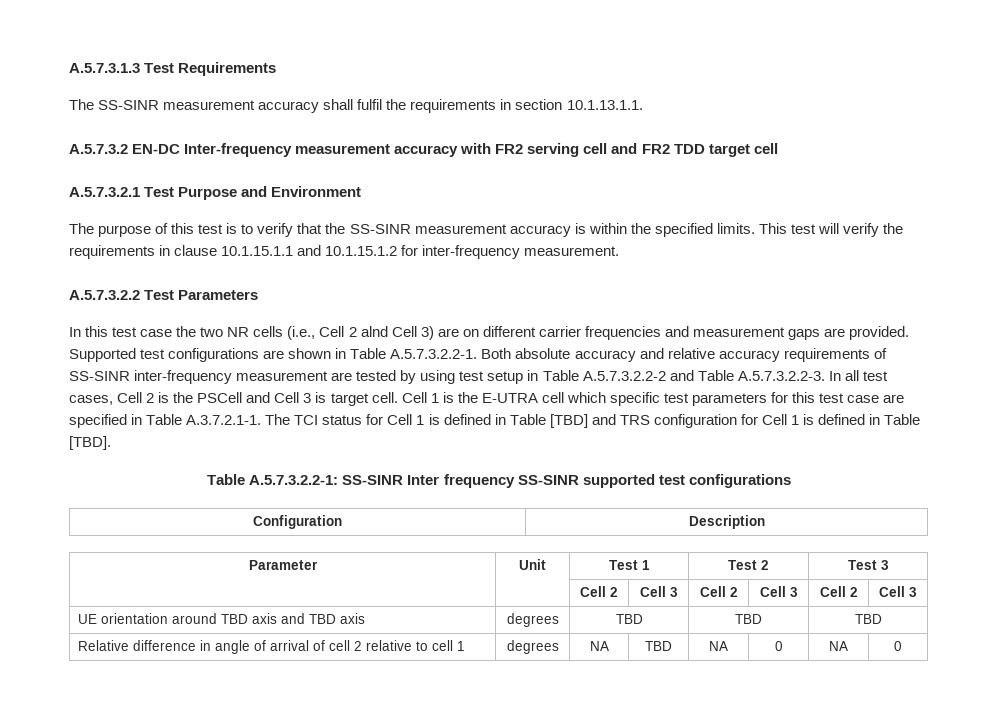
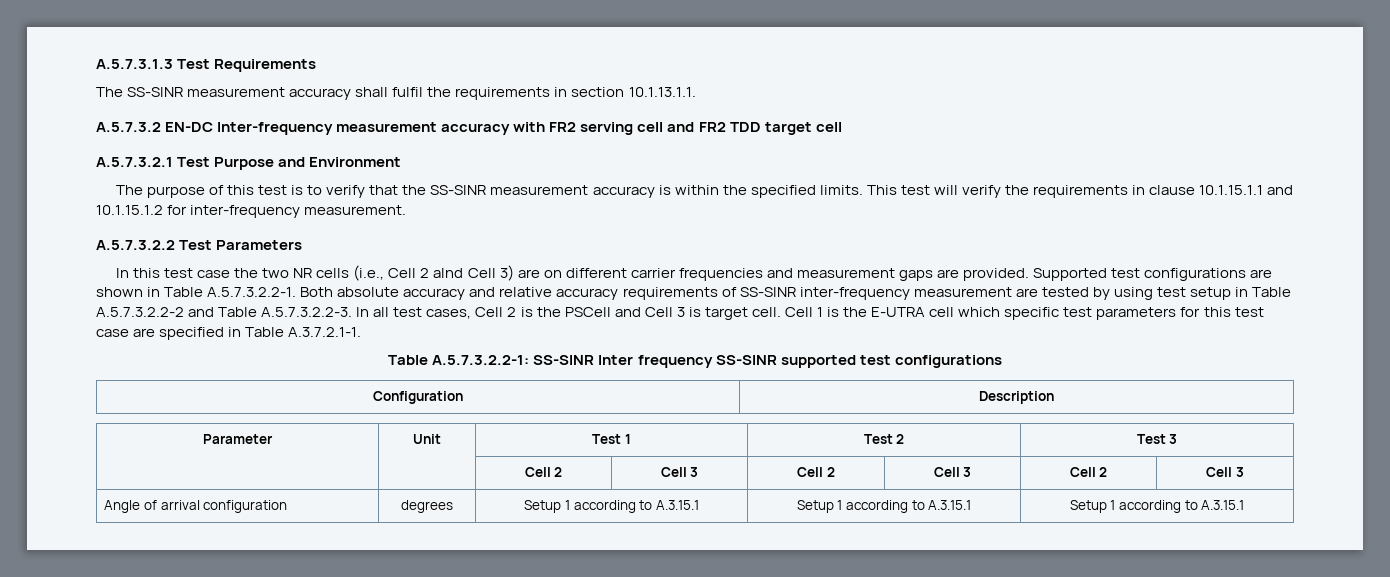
- Cell 1 is the E-UTRA cell which specific test parameters for this test case are specified in Table A.3.7.2.1-1. The TCI status for Cell 1 is defined in Table [TBD] and TRS configuration for Cell 1 is defined in Table [TBD].
+ Cell 1 is the E-UTRA cell which specific test parameters for this test case are specified in Table A.3.7.2.1-1.
- UE orientation around TBD axis and TBD axis | degrees | TBD | TBD | TBD
- Relative difference in angle of arrival of cell 2 relative to cell 1 | degrees | NA | TBD | NA | 0 | NA | 0
+ Angle of arrival configuration | degrees | Setup 1 according to A.3.15.1 | Setup 1 according to A.3.15.1 | Setup 1 according to A.3.15.1

